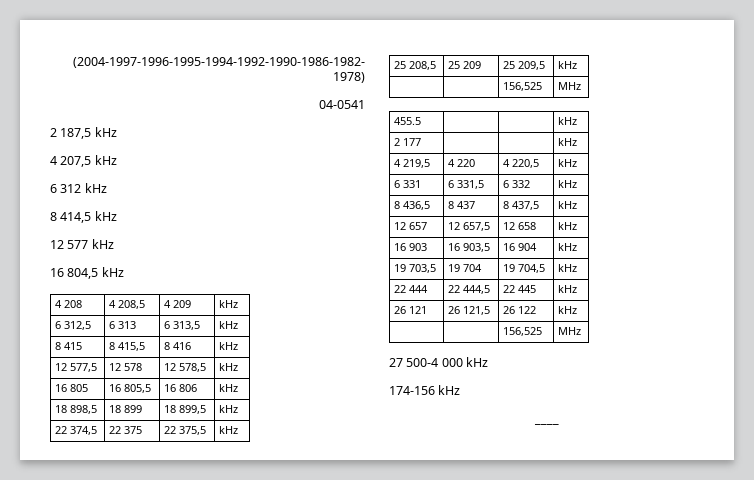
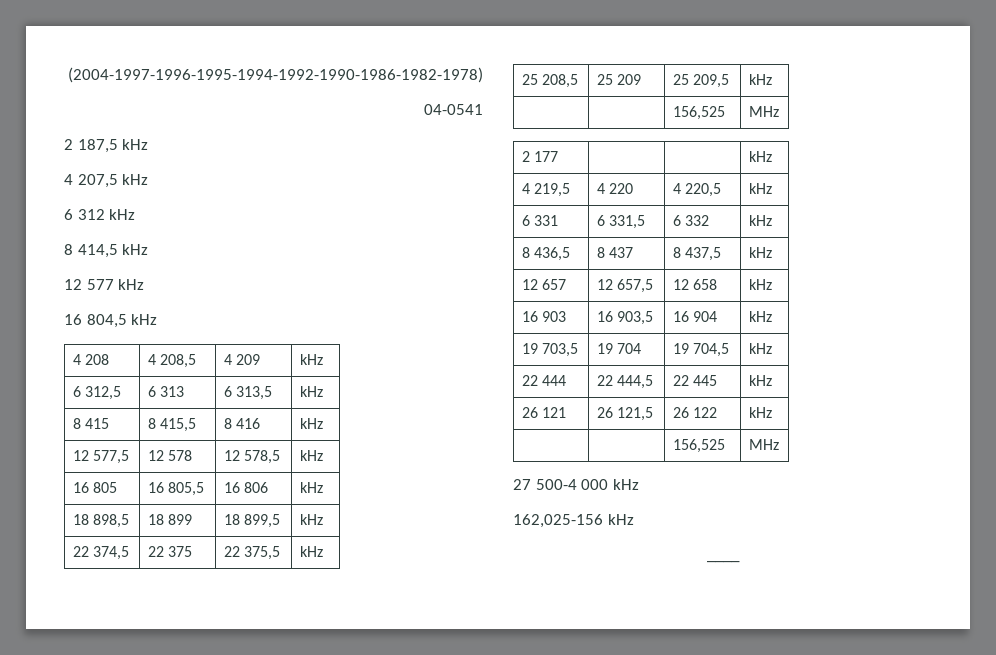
- 455.5 | | | kHz
- 174-156 kHz
+ 162,025-156 kHz

